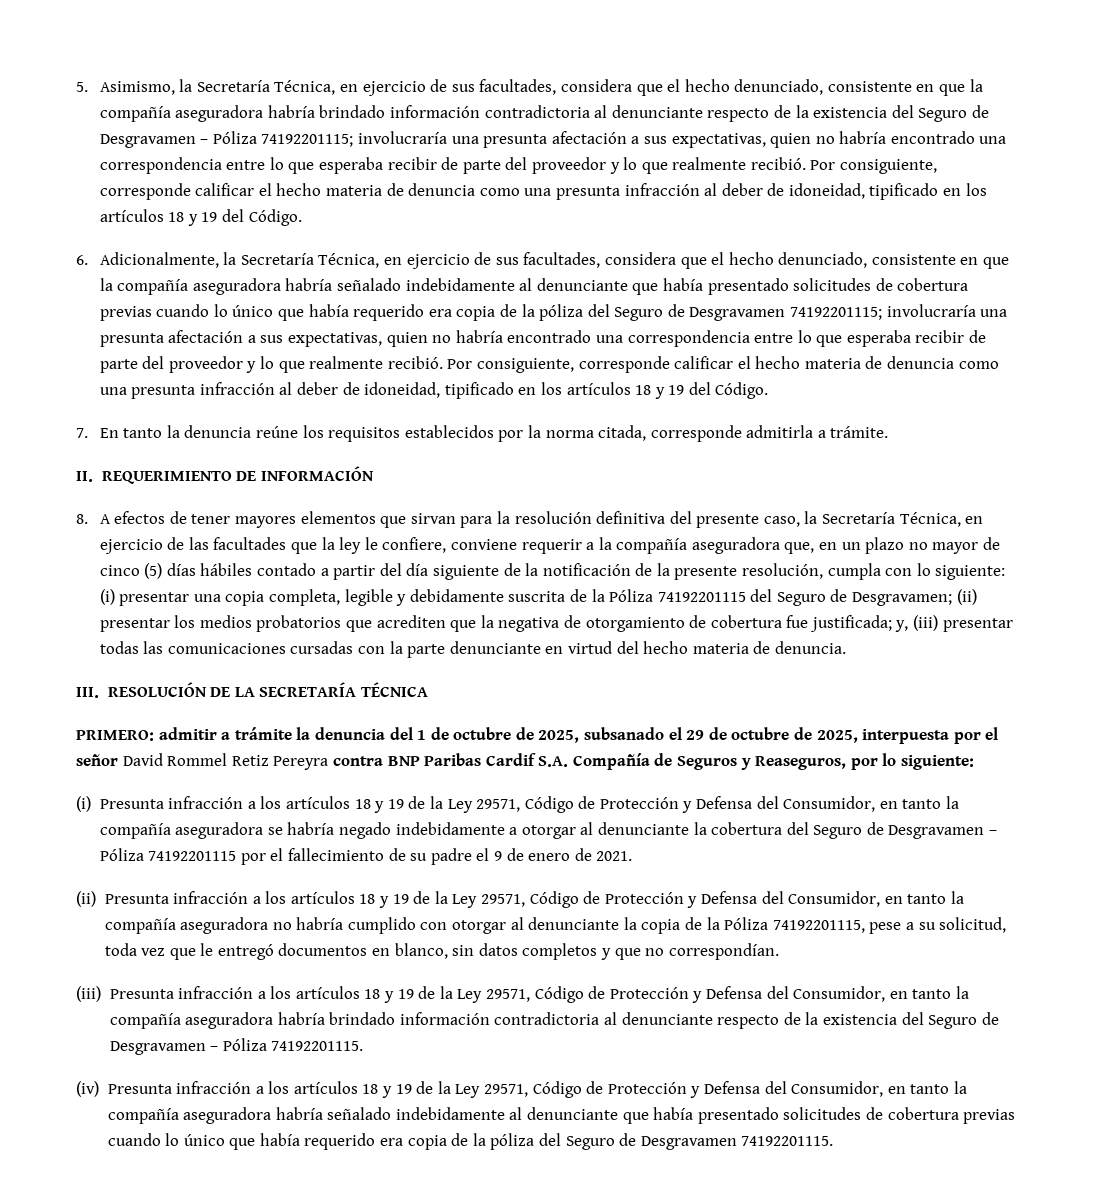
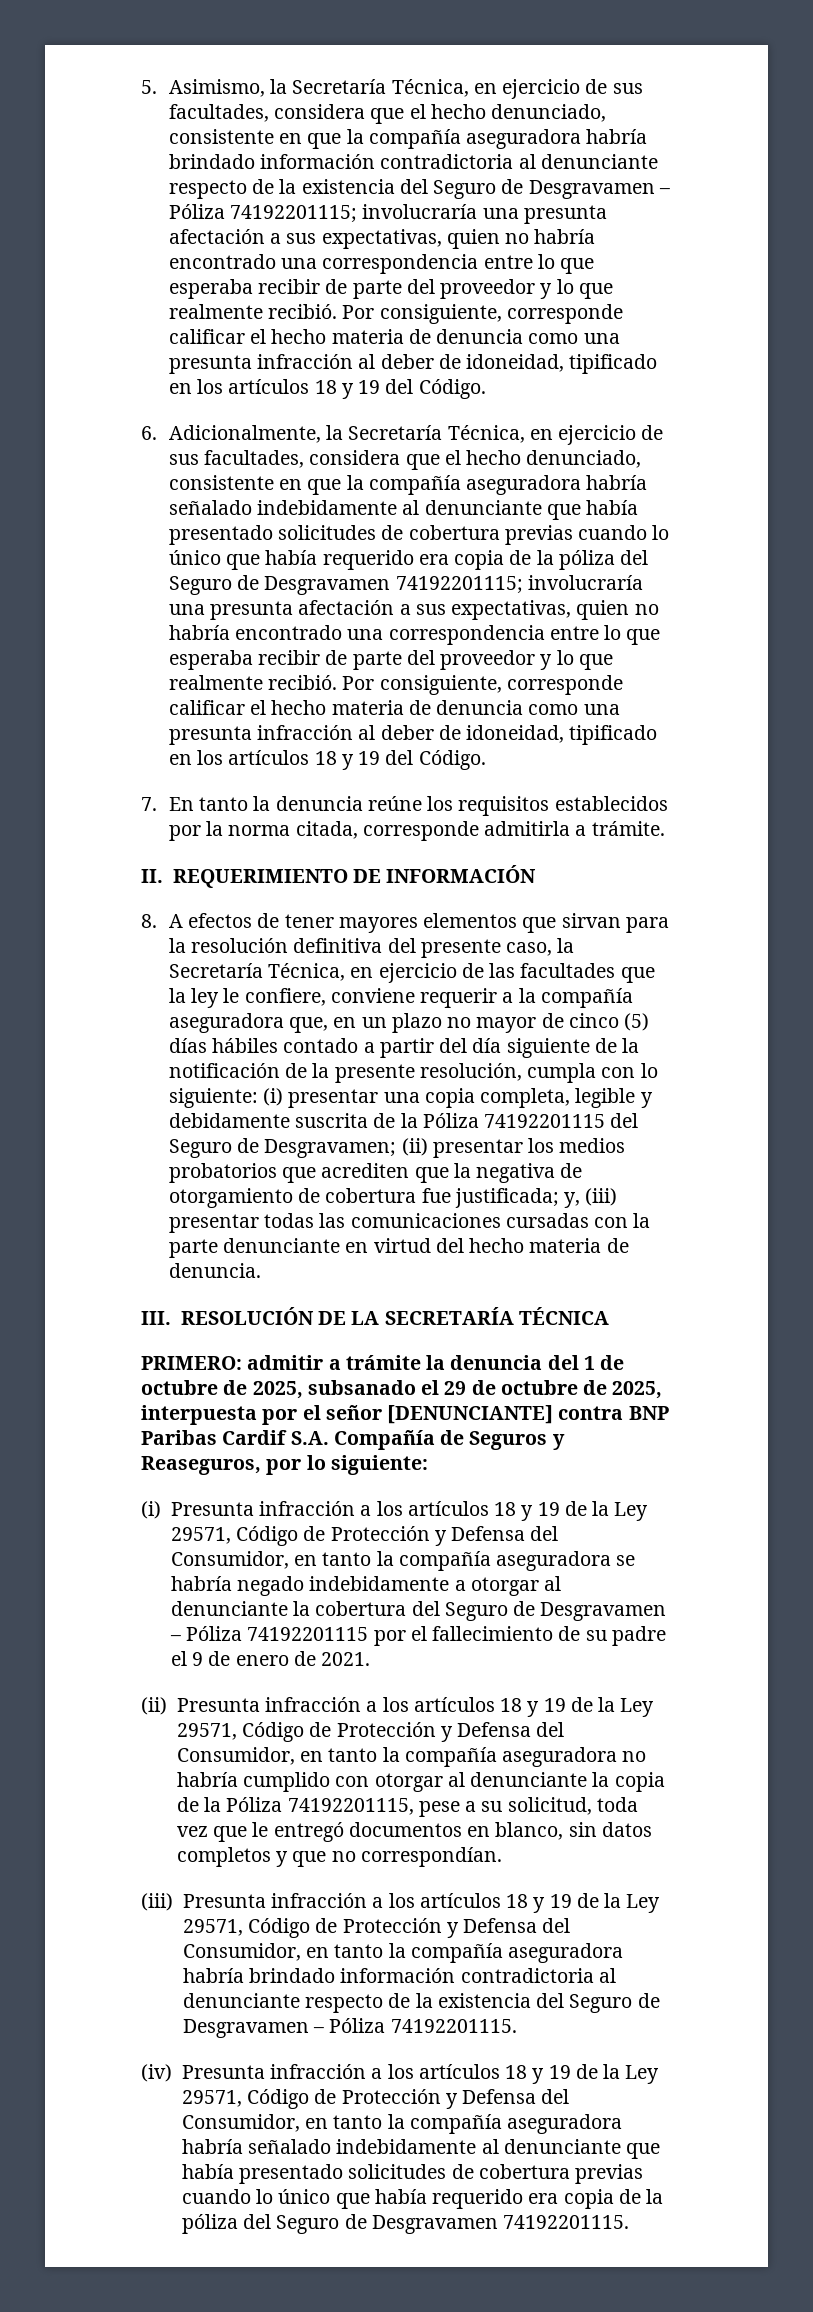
- PRIMERO: admitir a trámite la denuncia del 1 de octubre de 2025, subsanado el 29 de octubre de 2025, interpuesta por el señor David Rommel Retiz Pereyra contra BNP Paribas Cardif S.A. Compañía de Seguros y Reaseguros, por lo siguiente:
+ PRIMERO: admitir a trámite la denuncia del 1 de octubre de 2025, subsanado el 29 de octubre de 2025, interpuesta por el señor [DENUNCIANTE] contra BNP Paribas Cardif S.A. Compañía de Seguros y Reaseguros, por lo siguiente:

